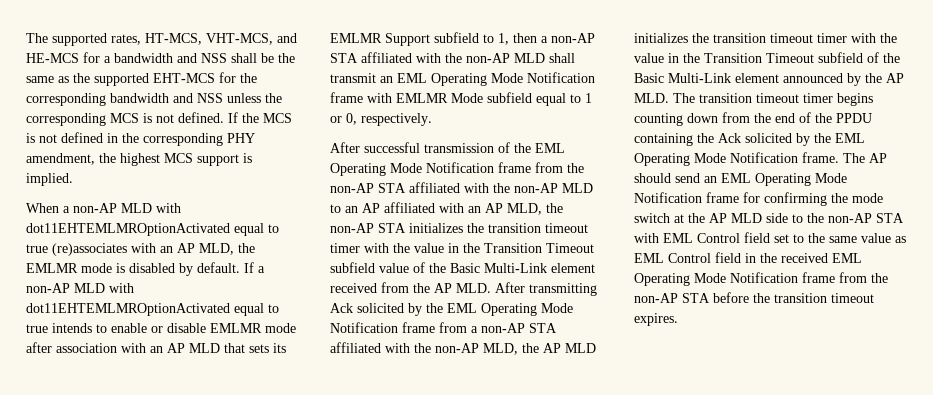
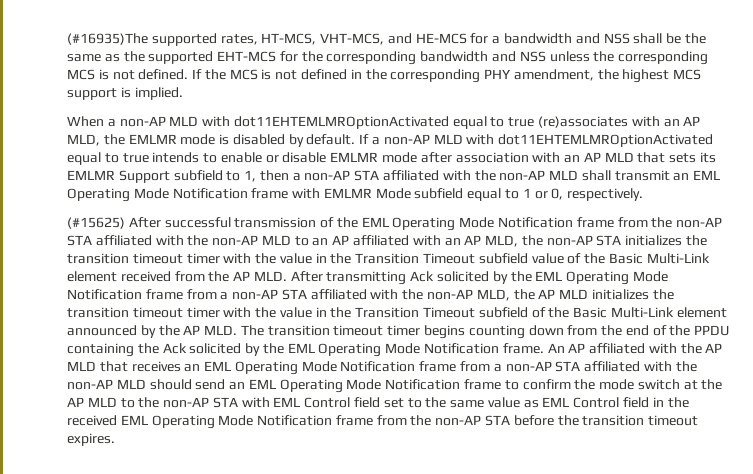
- The supported rates, HT-MCS, VHT-MCS, and HE-MCS for a bandwidth and NSS shall be the same as the supported EHT-MCS for the corresponding bandwidth and NSS unless the corresponding MCS is not defined.
+ (#16935)The supported rates, HT-MCS, VHT-MCS, and HE-MCS for a bandwidth and NSS shall be the same as the supported EHT-MCS for the corresponding bandwidth and NSS unless the corresponding MCS is not defined.
- After successful transmission of the EML Operating Mode Notification frame from the non-AP STA affiliated with the non-AP MLD to an AP affiliated with an AP MLD, the non-AP STA initializes the transition timeout timer with the value in the Transition Timeout subfield value of the Basic Multi-Link element received from the AP MLD. After transmitting Ack solicited by the EML Operating Mode Notification frame from a non-AP STA affiliated with the non-AP MLD, the AP MLD initializes the transition timeout timer with the value in the Transition Timeout subfield of the Basic Multi-Link element announced by the AP MLD. The transition timeout timer begins counting down from the end of the PPDU containing the Ack solicited by the EML Operating Mode Notification frame.
+ (#15625) After successful transmission of the EML Operating Mode Notification frame from the non-AP STA affiliated with the non-AP MLD to an AP affiliated with an AP MLD, the non-AP STA initializes the transition timeout timer with the value in the Transition Timeout subfield value of the Basic Multi-Link element received from the AP MLD. After transmitting Ack solicited by the EML Operating Mode Notification frame from a non-AP STA affiliated with the non-AP MLD, the AP MLD initializes the transition timeout timer with the value in the Transition Timeout subfield of the Basic Multi-Link element announced by the AP MLD. The transition timeout timer begins counting down from the end of the PPDU containing the Ack solicited by the EML Operating Mode Notification frame.
- The AP should send an EML Operating Mode Notification frame for confirming the mode switch at the AP MLD side to the non-AP STA with EML Control field set to the same value as EML Control field in the received EML Operating Mode Notification frame from the non-AP STA before the transition timeout expires.
+ An AP affiliated with the AP MLD that receives an EML Operating Mode Notification frame from a non-AP STA affiliated with the non-AP MLD should send an EML Operating Mode Notification frame to confirm the mode switch at the AP MLD to the non-AP STA with EML Control field set to the same value as EML Control field in the received EML Operating Mode Notification frame from the non-AP STA before the transition timeout expires.

